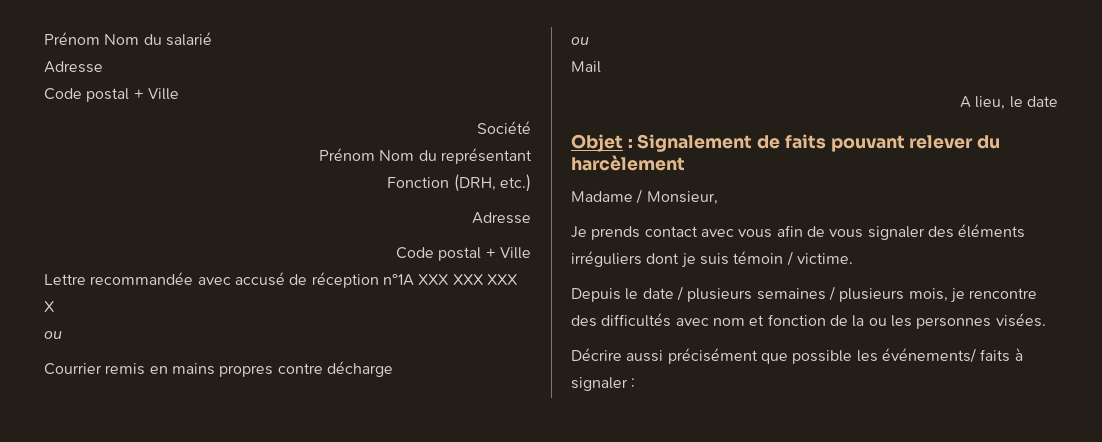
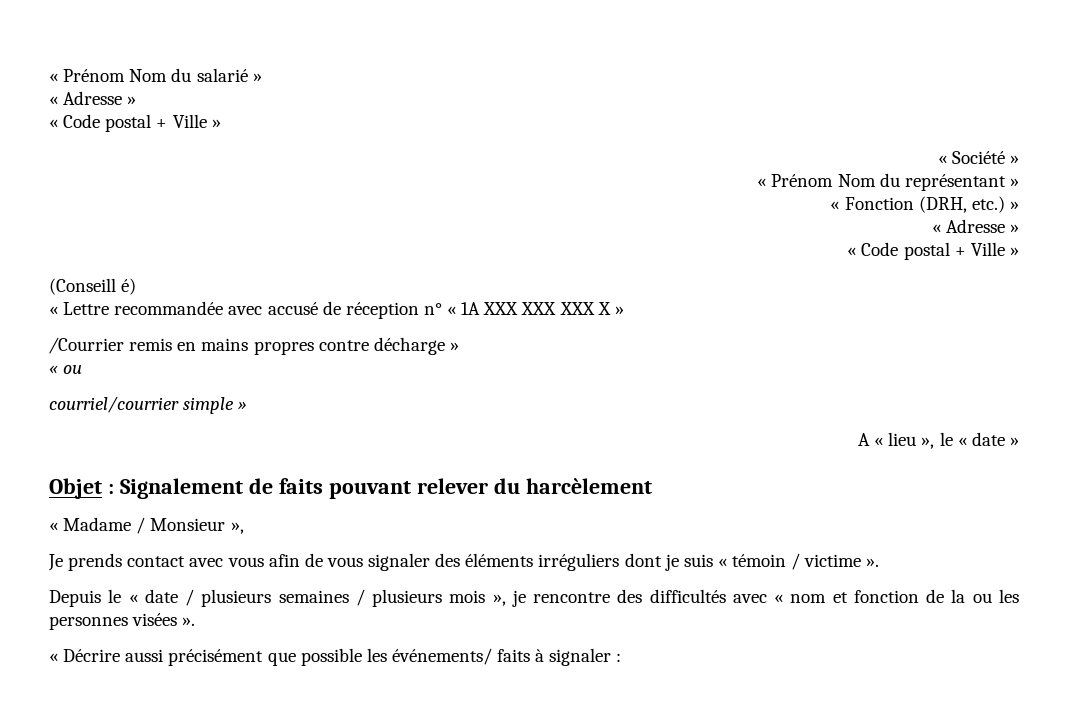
- Prénom Nom du salarié
- Adresse
- Code postal + Ville
- Société
- Prénom Nom du représentant
- Fonction (DRH, etc.)
- Adresse
- Code postal + Ville
- Lettre recommandée avec accusé de réception n°1A XXX XXX XXX X
- ou
- Courrier remis en mains propres contre décharge
- ou
- Mail
- A lieu, le date
+ « Prénom Nom du salarié »
+ « Adresse »
+ « Code postal + Ville »
+ « Société »
+ « Prénom Nom du représentant »
+ « Fonction (DRH, etc.) »
+ « Adresse »
+ « Code postal + Ville »
+ (Conseill é)
+ « Lettre recommandée avec accusé de réception n° « 1A XXX XXX XXX X »
+ /Courrier remis en mains propres contre décharge »
+ « ou
+ courriel/courrier simple »
+ A « lieu », le « date »
- Madame / Monsieur,
+ « Madame / Monsieur »,
- Je prends contact avec vous afin de vous signaler des éléments irréguliers dont je suis témoin / victime.
+ Je prends contact avec vous afin de vous signaler des éléments irréguliers dont je suis « témoin / victime ».
- Depuis le date / plusieurs semaines / plusieurs mois, je rencontre des difficultés avec nom et fonction de la ou les personnes visées.
- Décrire aussi précisément que possible les événements/ faits à signaler :
+ Depuis le « date / plusieurs semaines / plusieurs mois », je rencontre des difficultés avec « nom et fonction de la ou les personnes visées ».
+ « Décrire aussi précisément que possible les événements/ faits à signaler :

